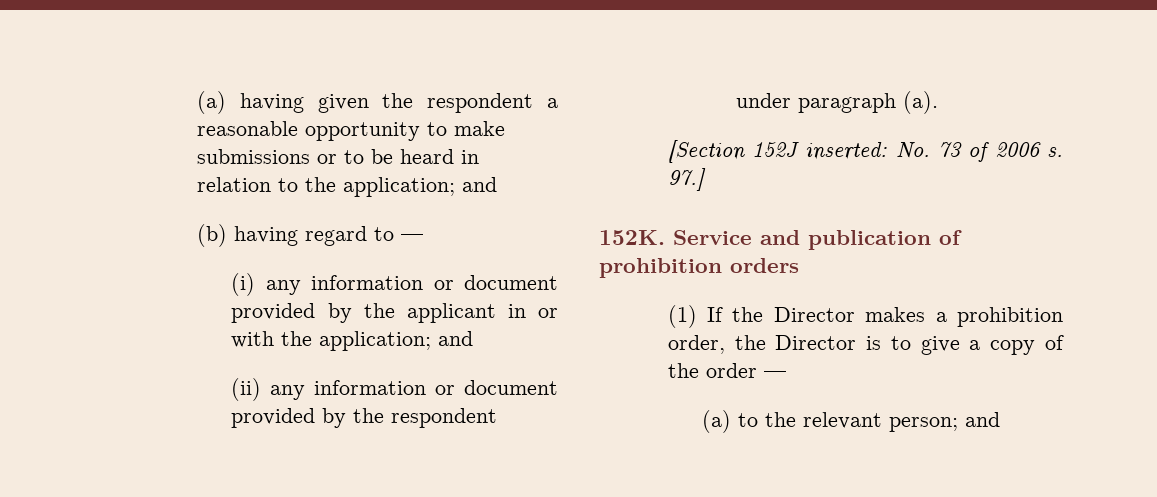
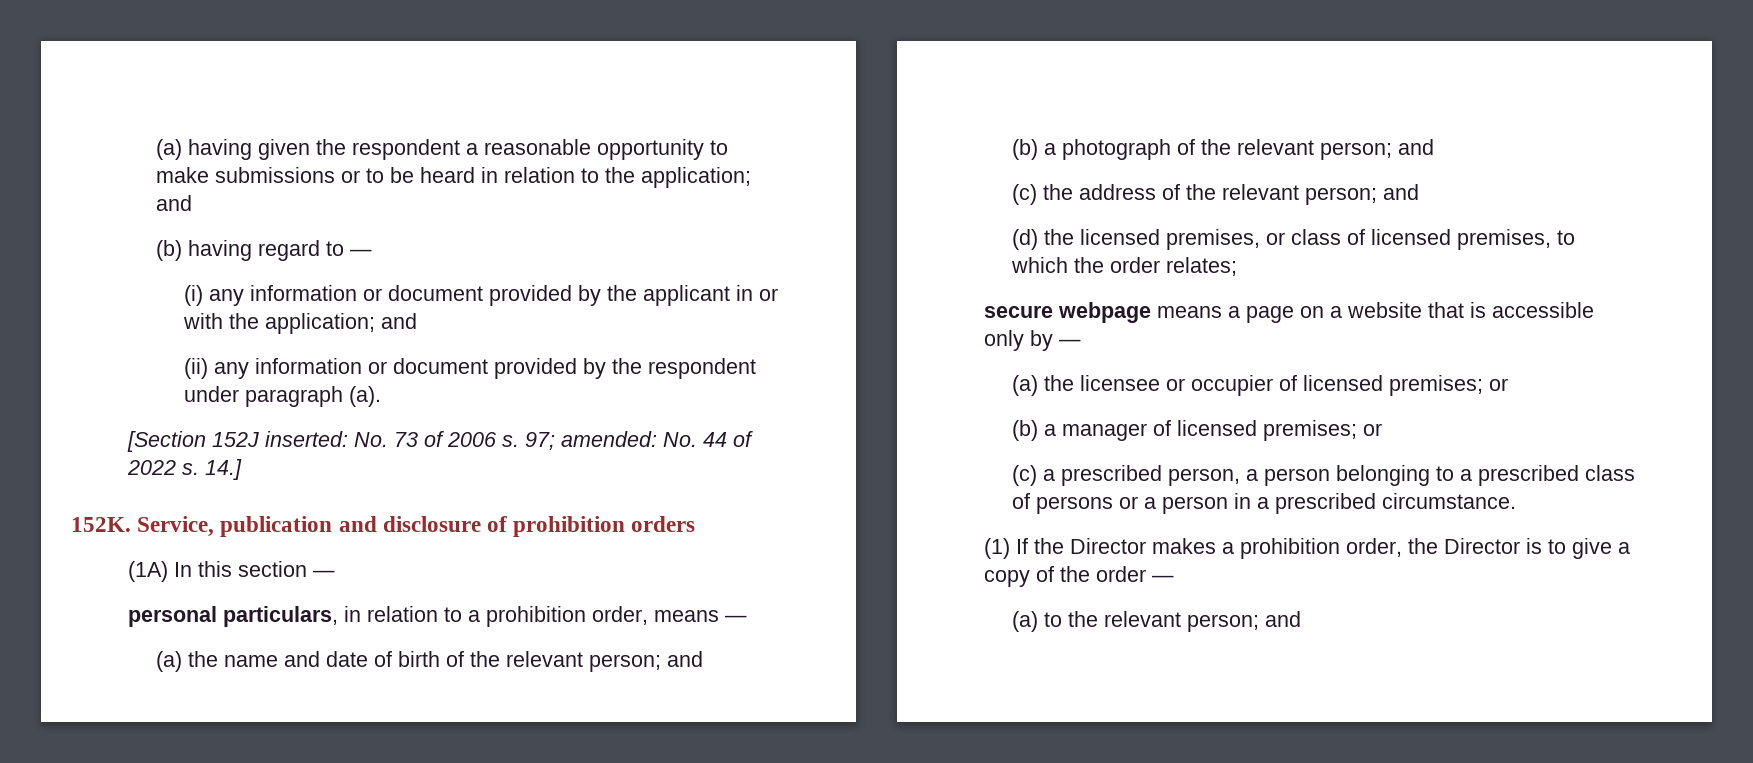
- 97.]
- 152K. Service and publication of prohibition orders
+ 97; amended: No. 44 of 2022 s. 14.]
+ 152K. Service, publication and disclosure of prohibition orders
+ (1A) In this section —
+ personal particulars, in relation to a prohibition order, means —
+ (a) the name and date of birth of the relevant person; and
+ (b) a photograph of the relevant person; and
+ (c) the address of the relevant person; and
+ (d) the licensed premises, or class of licensed premises, to which the order relates;
+ secure webpage means a page on a website that is accessible only by —
+ (a) the licensee or occupier of licensed premises; or
+ (b) a manager of licensed premises; or
+ (c) a prescribed person, a person belonging to a prescribed class of persons or a person in a prescribed circumstance.

